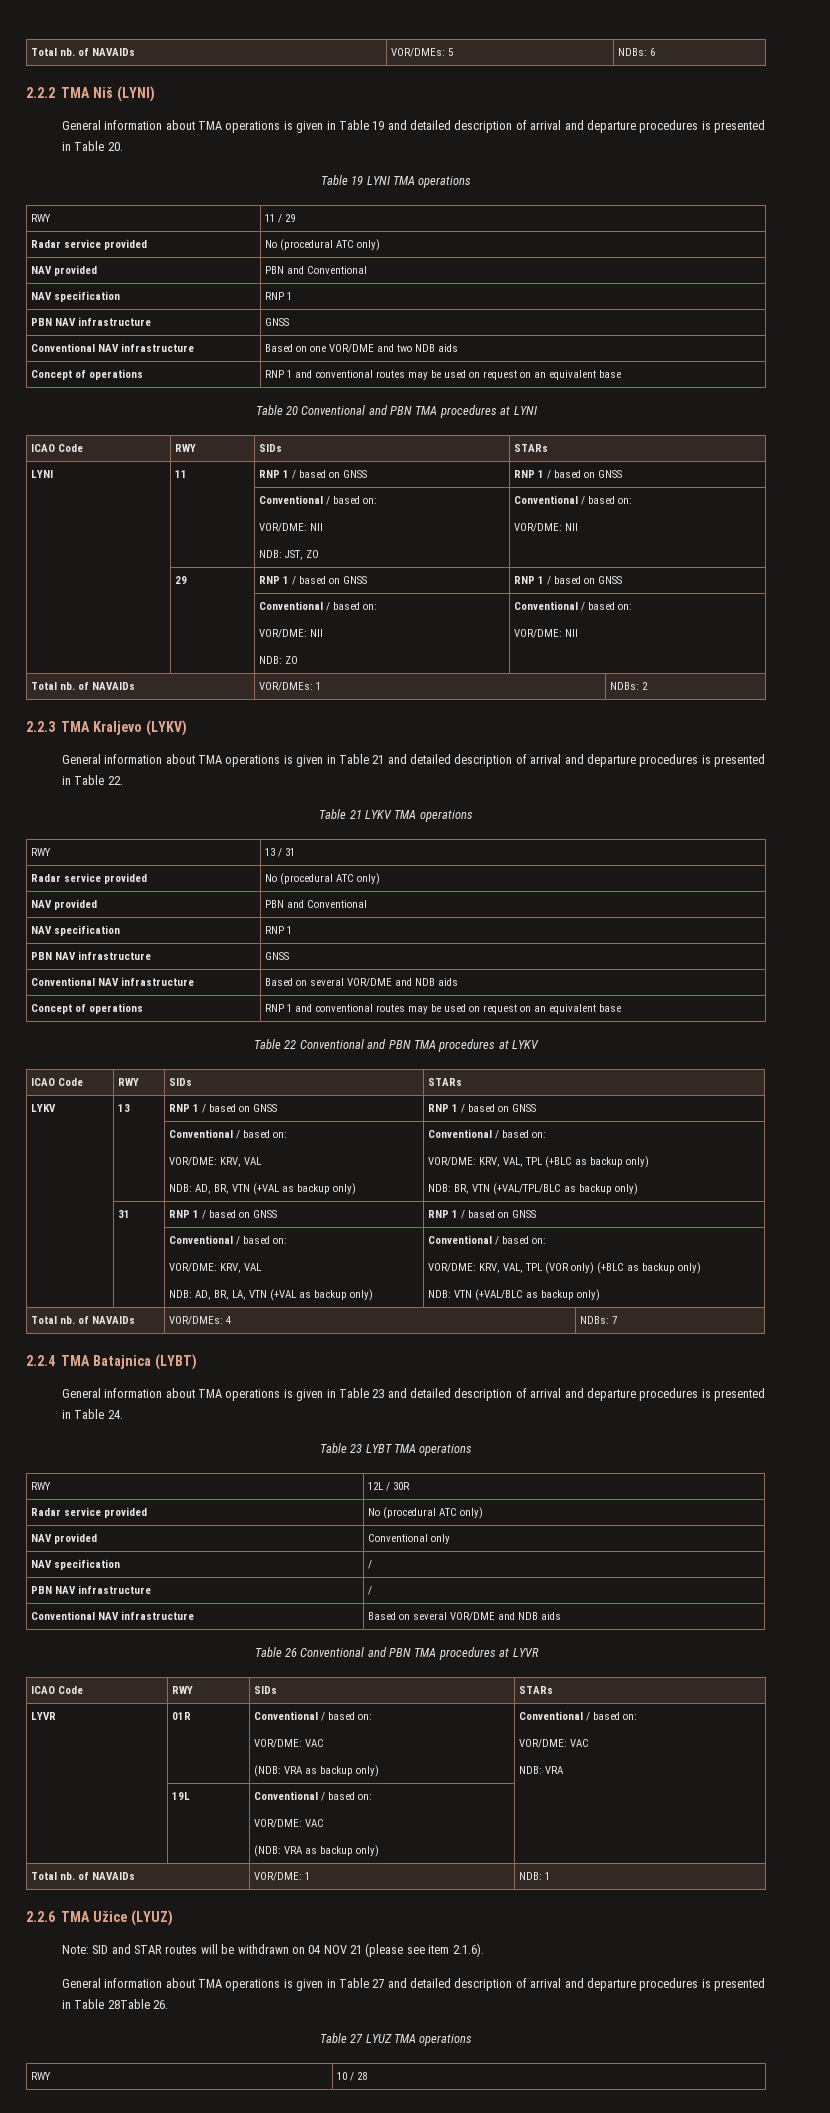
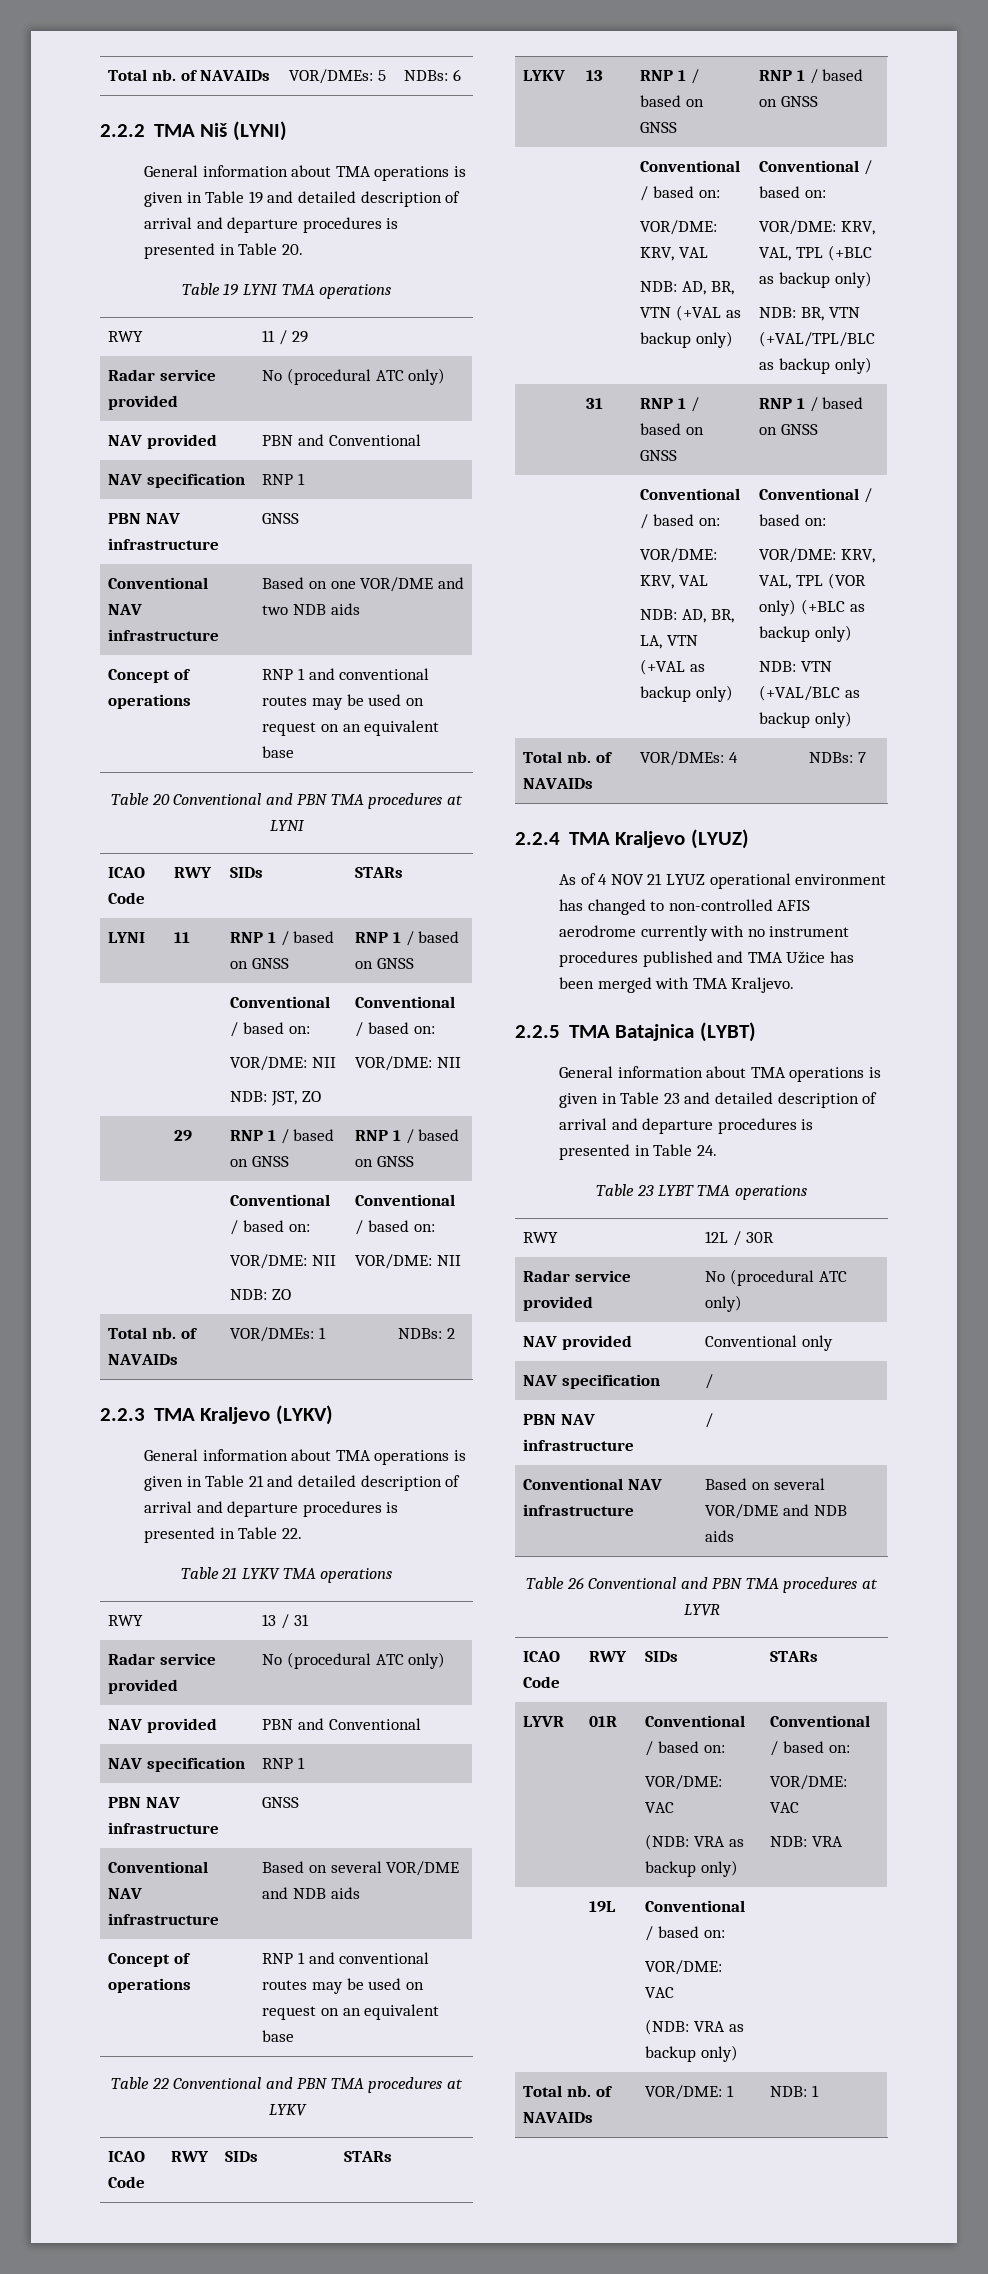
- 2.2.4 TMA Batajnica (LYBT)
+ 2.2.4 TMA Kraljevo (LYUZ)
+ As of 4 NOV 21 LYUZ operational environment has changed to non-controlled AFIS aerodrome currently with no instrument procedures published and TMA Užice has been merged with TMA Kraljevo.
+ 2.2.5 TMA Batajnica (LYBT)
- 2.2.6 TMA Užice (LYUZ)
- Note: SID and STAR routes will be withdrawn on 04 NOV 21 (please see item 2.1.6).
- General information about TMA operations is given in Table 27 and detailed description of arrival and departure procedures is presented in Table 28Table 26.
- Table 27 LYUZ TMA operations
- RWY | 10 / 28

